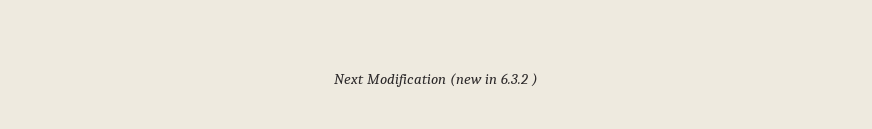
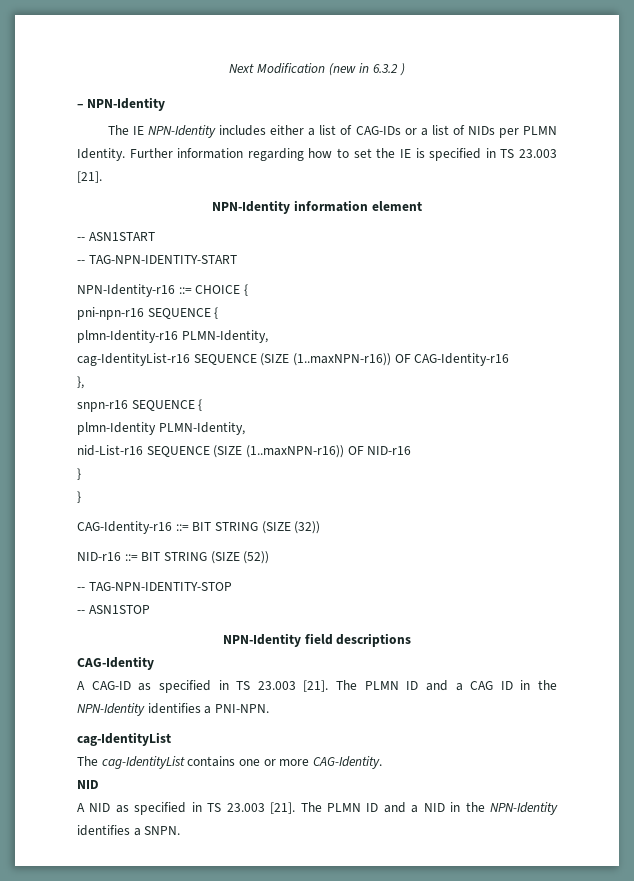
+ – NPN-Identity
+ The IE NPN-Identity includes either a list of CAG-IDs or a list of NIDs per PLMN Identity. Further information regarding how to set the IE is specified in TS 23.003 [21].
+ NPN-Identity information element
+ -- ASN1START
+ -- TAG-NPN-IDENTITY-START
+ NPN-Identity-r16 ::= CHOICE {
+ pni-npn-r16 SEQUENCE {
+ plmn-Identity-r16 PLMN-Identity,
+ cag-IdentityList-r16 SEQUENCE (SIZE (1..maxNPN-r16)) OF CAG-Identity-r16
+ },
+ snpn-r16 SEQUENCE {
+ plmn-Identity PLMN-Identity,
+ nid-List-r16 SEQUENCE (SIZE (1..maxNPN-r16)) OF NID-r16
+ }
+ }
+ CAG-Identity-r16 ::= BIT STRING (SIZE (32))
+ NID-r16 ::= BIT STRING (SIZE (52))
+ -- TAG-NPN-IDENTITY-STOP
+ -- ASN1STOP
+ NPN-Identity field descriptions
+ CAG-Identity
+ A CAG-ID as specified in TS 23.003 [21]. The PLMN ID and a CAG ID in the NPN-Identity identifies a PNI-NPN.
+ cag-IdentityList
+ The cag-IdentityList contains one or more CAG-Identity.
+ NID
+ A NID as specified in TS 23.003 [21]. The PLMN ID and a NID in the NPN-Identity identifies a SNPN.

